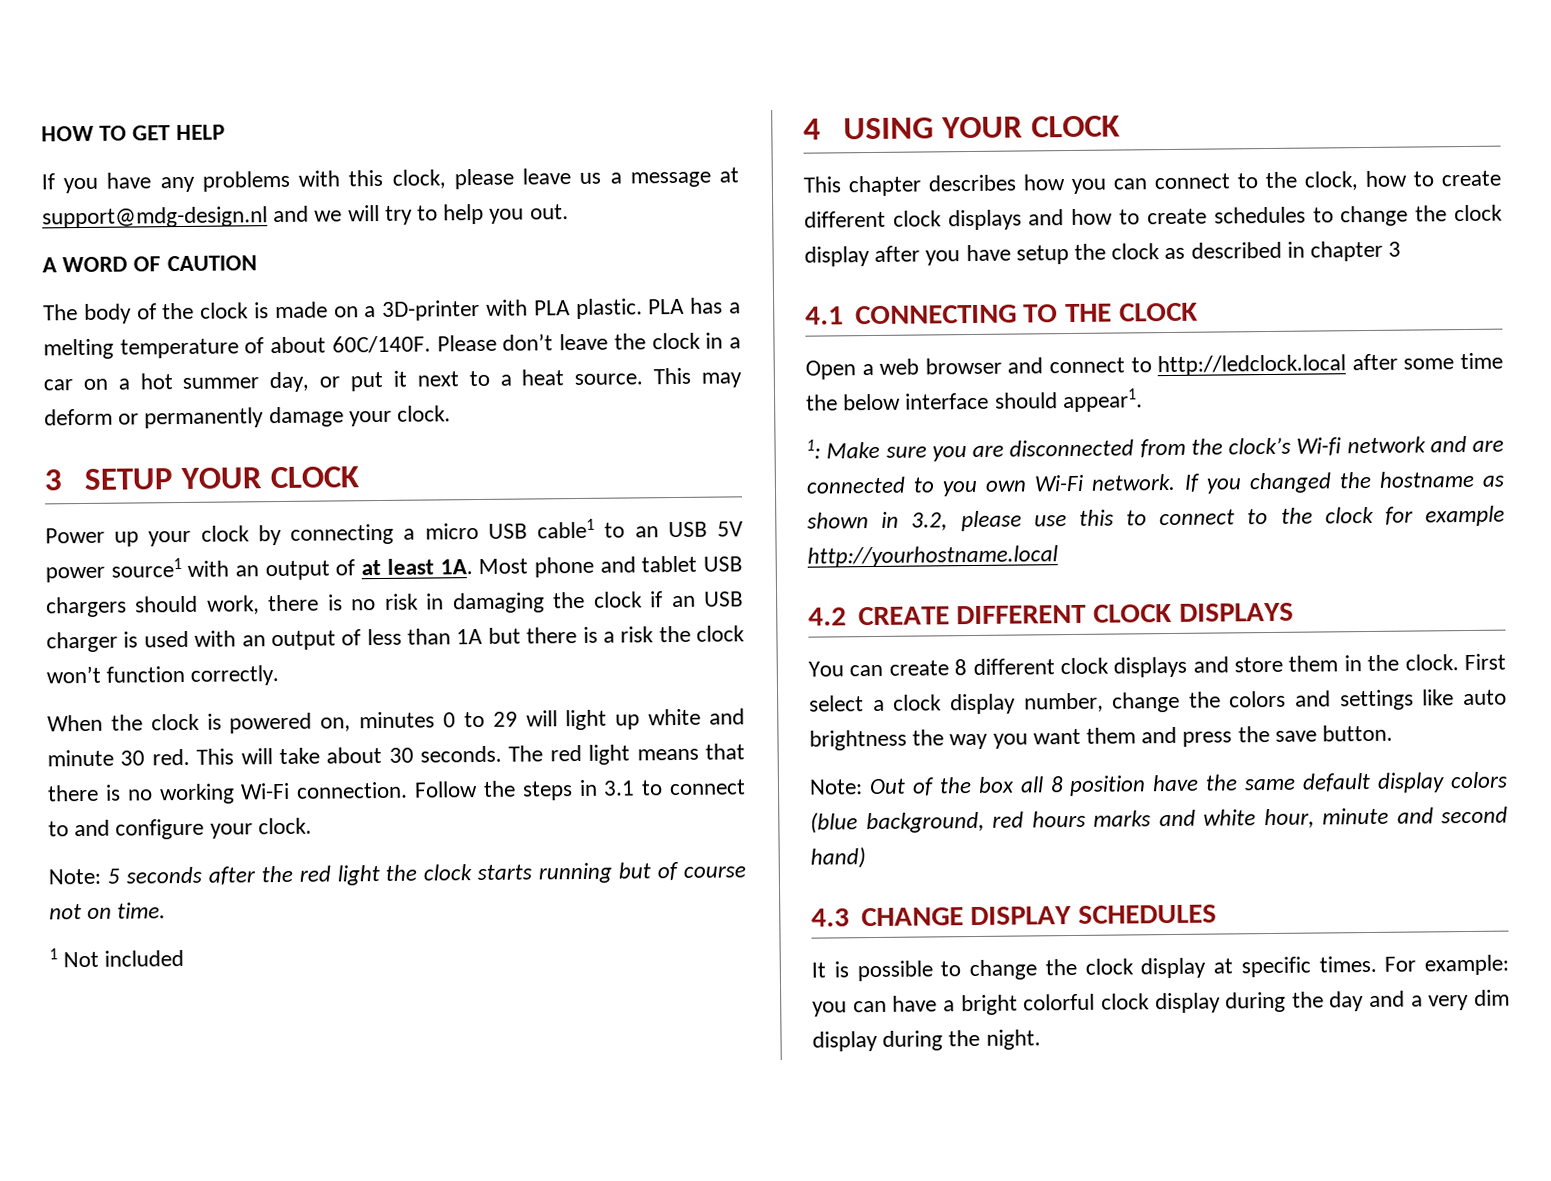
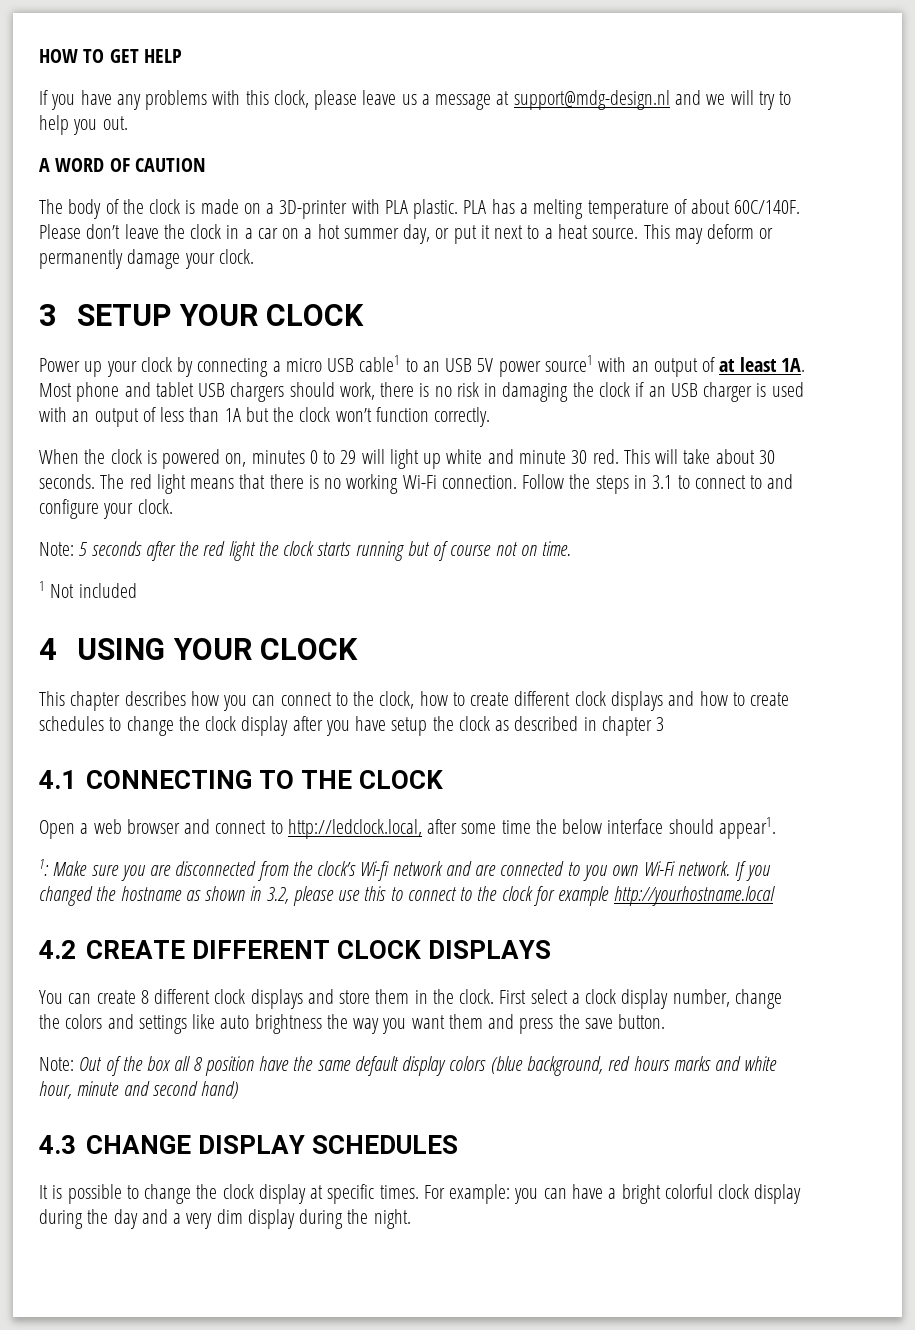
- Most phone and tablet USB chargers should work, there is no risk in damaging the clock if an USB charger is used with an output of less than 1A but there is a risk the clock won’t function correctly.
+ Most phone and tablet USB chargers should work, there is no risk in damaging the clock if an USB charger is used with an output of less than 1A but the clock won’t function correctly.
- Open a web browser and connect to http://ledclock.local after some time the below interface should appear1.
+ Open a web browser and connect to http://ledclock.local, after some time the below interface should appear1.

